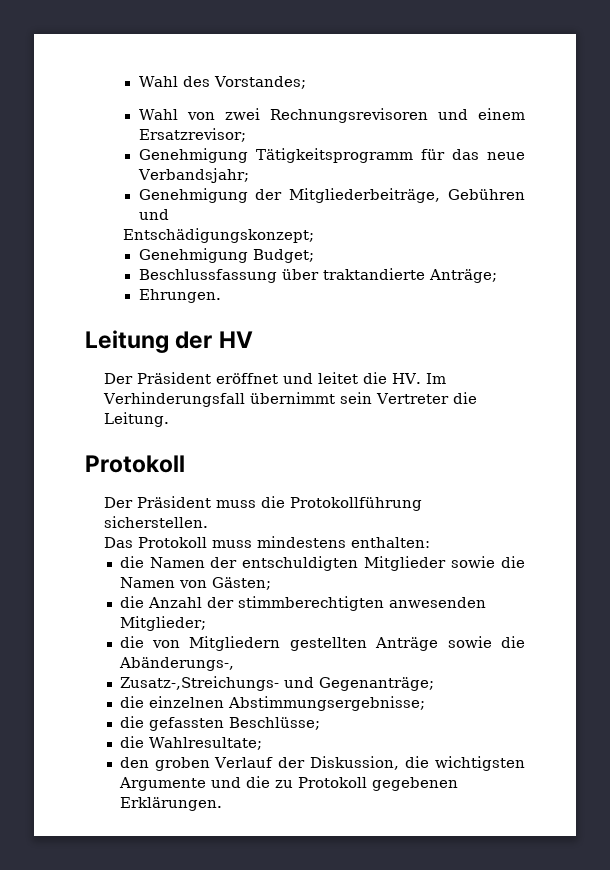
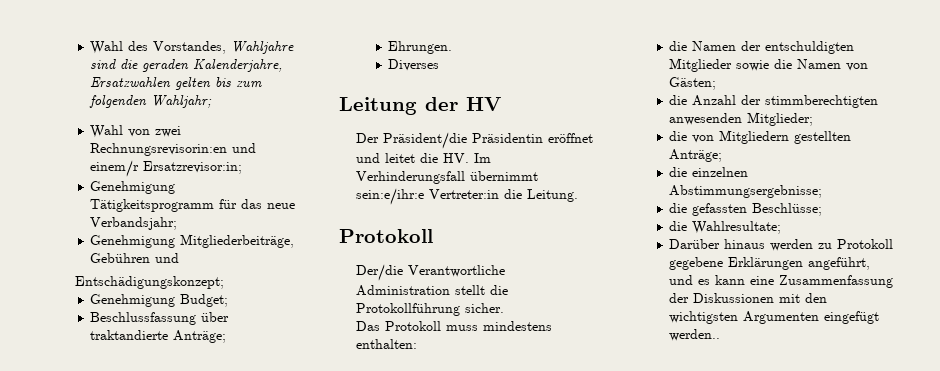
- Wahl des Vorstandes;
+ Wahl des Vorstandes, Wahljahre sind die geraden Kalenderjahre, Ersatzwahlen gelten bis zum folgenden Wahljahr;
- Wahl von zwei Rechnungsrevisoren und einem Ersatzrevisor;
+ Wahl von zwei Rechnungsrevisorin:en und einem/r Ersatzrevisor:in;
- Genehmigung der Mitgliederbeiträge, Gebühren und
+ Genehmigung Mitgliederbeiträge, Gebühren und
+ Diverses
- Der Präsident eröffnet und leitet die HV. Im Verhinderungsfall übernimmt sein Vertreter die Leitung.
+ Der Präsident/die Präsidentin eröffnet und leitet die HV. Im Verhinderungsfall übernimmt sein:e/ihr:e Vertreter:in die Leitung.
- Der Präsident muss die Protokollführung sicherstellen.
+ Der/die Verantwortliche Administration stellt die Protokollführung sicher.
- die von Mitgliedern gestellten Anträge sowie die Abänderungs-,
- Zusatz-,Streichungs- und Gegenanträge;
+ die von Mitgliedern gestellten Anträge;
- den groben Verlauf der Diskussion, die wichtigsten Argumente und die zu Protokoll gegebenen Erklärungen.
+ Darüber hinaus werden zu Protokoll gegebene Erklärungen angeführt, und es kann eine Zusammenfassung der Diskussionen mit den wichtigsten Argumenten eingefügt werden..

